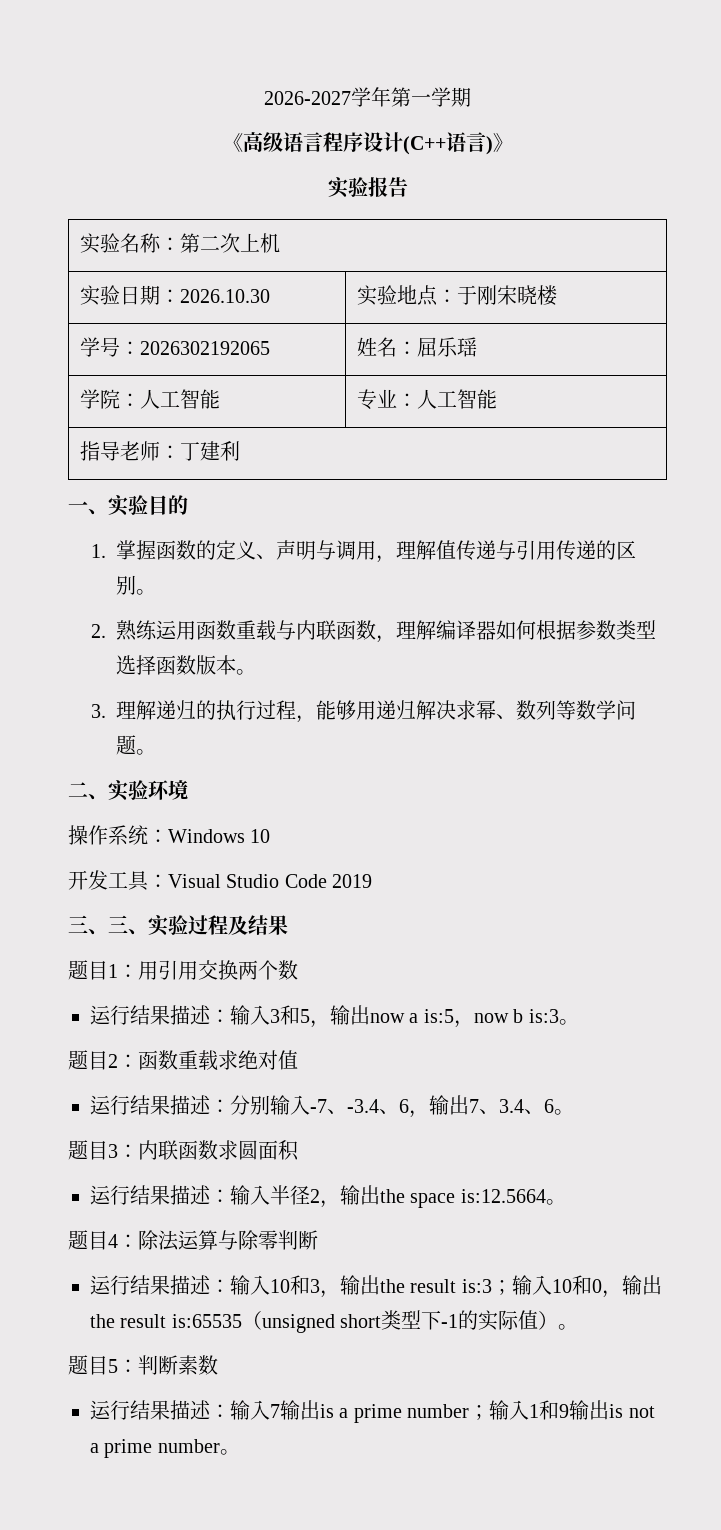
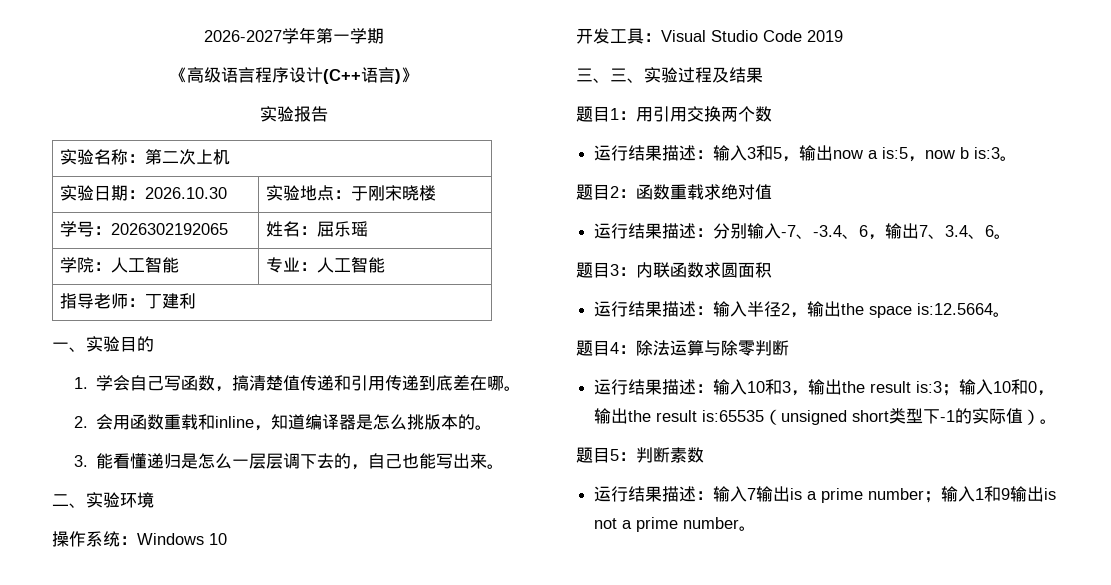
- 1.掌握函数的定义、声明与调用，理解值传递与引用传递的区别。
+ 1.学会自己写函数，搞清楚值传递和引用传递到底差在哪。
- 2.熟练运用函数重载与内联函数，理解编译器如何根据参数类型选择函数版本。
- 3.理解递归的执行过程，能够用递归解决求幂、数列等数学问题。
+ 2.会用函数重载和inline，知道编译器是怎么挑版本的。
+ 3.能看懂递归是怎么一层层调下去的，自己也能写出来。

